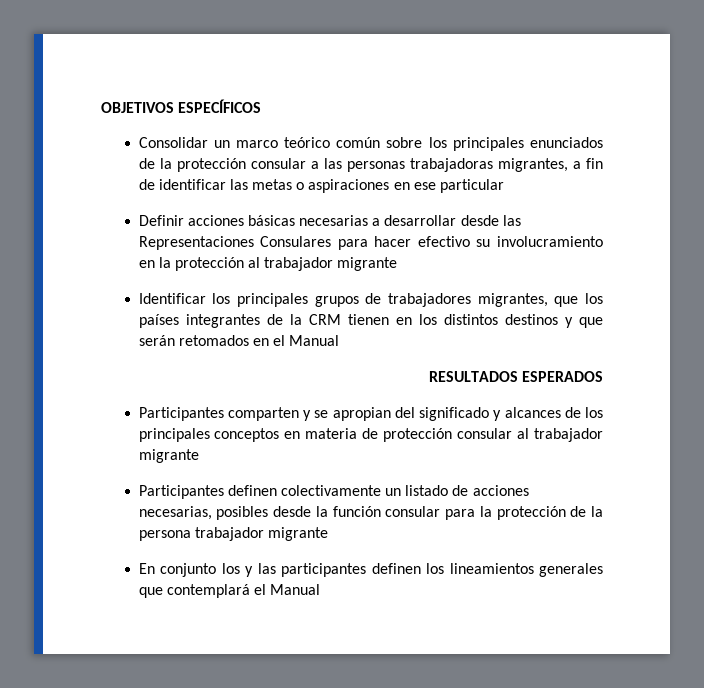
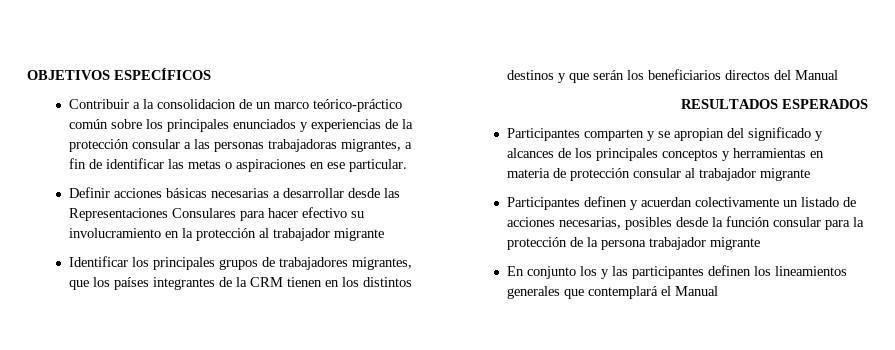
- Consolidar un marco teórico común sobre los principales enunciados de la protección consular a las personas trabajadoras migrantes, a fin de identificar las metas o aspiraciones en ese particular
+ Contribuir a la consolidacion de un marco teórico-práctico común sobre los principales enunciados y experiencias de la protección consular a las personas trabajadoras migrantes, a fin de identificar las metas o aspiraciones en ese particular.
- Identificar los principales grupos de trabajadores migrantes, que los países integrantes de la CRM tienen en los distintos destinos y que serán retomados en el Manual
+ Identificar los principales grupos de trabajadores migrantes, que los países integrantes de la CRM tienen en los distintos destinos y que serán los beneficiarios directos del Manual
- Participantes comparten y se apropian del significado y alcances de los principales conceptos en materia de protección consular al trabajador migrante
+ Participantes comparten y se apropian del significado y alcances de los principales conceptos y herramientas en materia de protección consular al trabajador migrante
- Participantes definen colectivamente un listado de acciones necesarias, posibles desde la función consular para la protección de la persona trabajador migrante
+ Participantes definen y acuerdan colectivamente un listado de acciones necesarias, posibles desde la función consular para la protección de la persona trabajador migrante

